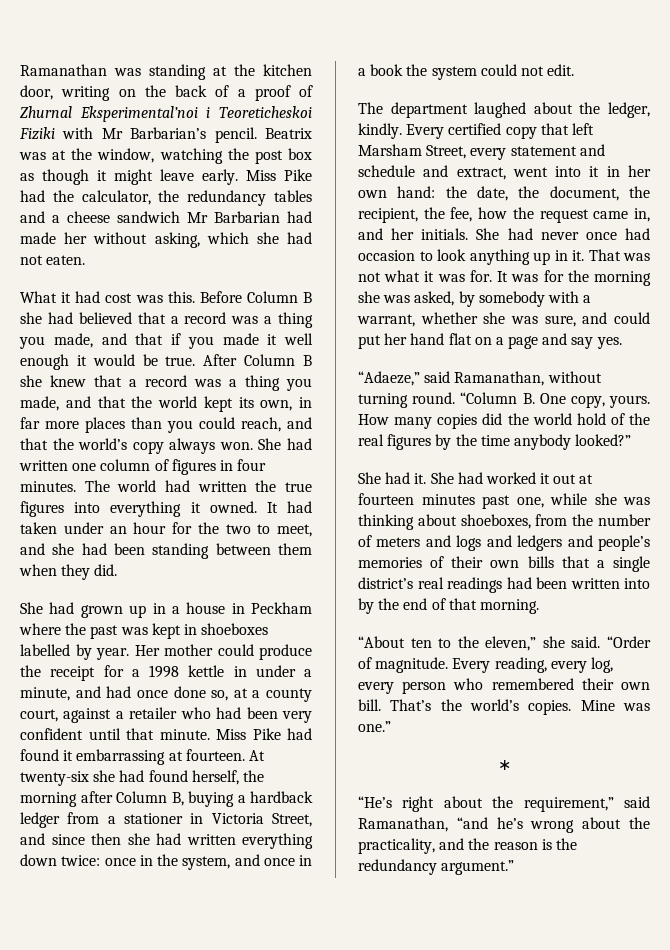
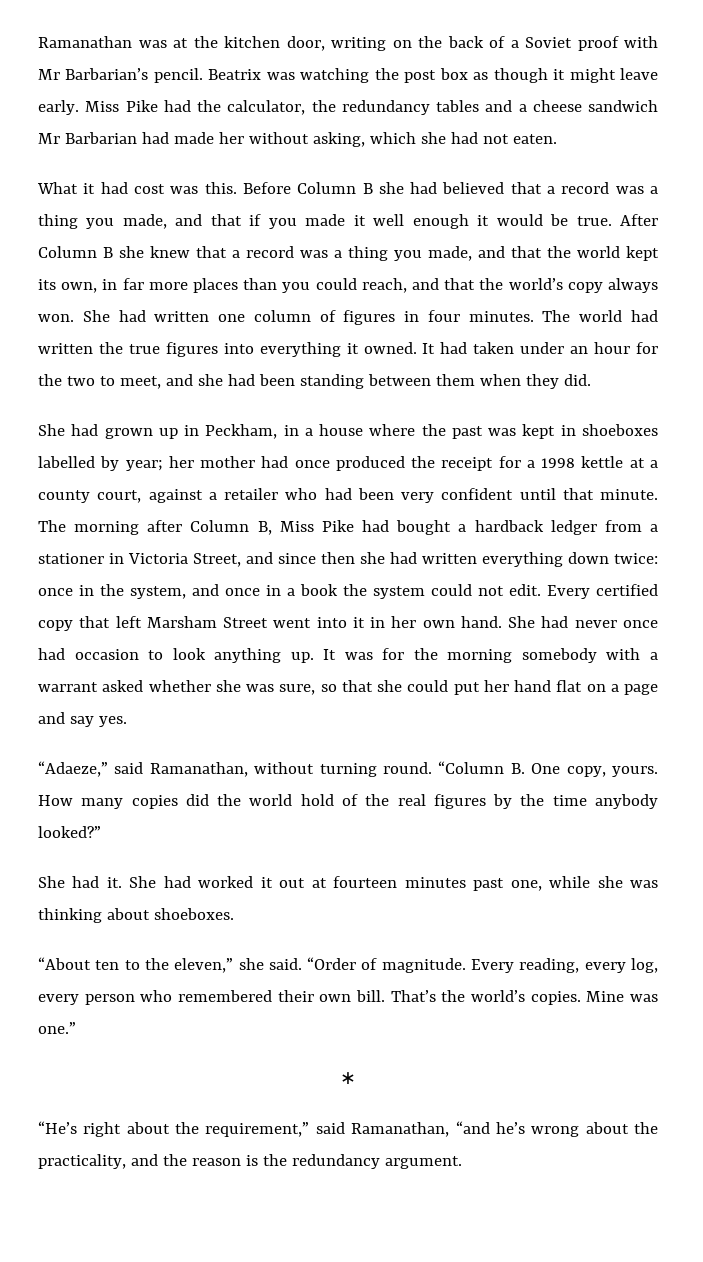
- Ramanathan was standing at the kitchen door, writing on the back of a proof of Zhurnal Eksperimental’noi i Teoreticheskoi Fiziki with Mr Barbarian’s pencil.
+ Ramanathan was at the kitchen door, writing on the back of a Soviet proof with Mr Barbarian’s pencil.
- Beatrix was at the window, watching the post box as though it might leave early.
+ Beatrix was watching the post box as though it might leave early.
- She had grown up in a house in Peckham where the past was kept in shoeboxes labelled by year. Her mother could produce the receipt for a 1998 kettle in under a minute, and had once done so, at a county court, against a retailer who had been very confident until that minute.
+ She had grown up in Peckham, in a house where the past was kept in shoeboxes labelled by year; her mother had once produced the receipt for a 1998 kettle at a county court, against a retailer who had been very confident until that minute.
- Miss Pike had found it embarrassing at fourteen. At twenty-six she had found herself, the morning after Column B, buying a hardback ledger from a stationer in Victoria Street, and since then she had written everything down twice: once in the system, and once in a book the system could not edit.
- The department laughed about the ledger, kindly.
+ The morning after Column B, Miss Pike had bought a hardback ledger from a stationer in Victoria Street, and since then she had written everything down twice: once in the system, and once in a book the system could not edit.
- Every certified copy that left Marsham Street, every statement and schedule and extract, went into it in her own hand: the date, the document, the recipient, the fee, how the request came in, and her initials.
+ Every certified copy that left Marsham Street went into it in her own hand.
- She had never once had occasion to look anything up in it. That was not what it was for.
+ She had never once had occasion to look anything up.
- It was for the morning she was asked, by somebody with a warrant, whether she was sure, and could put her hand flat on a page and say yes.
+ It was for the morning somebody with a warrant asked whether she was sure, so that she could put her hand flat on a page and say yes.
- She had worked it out at fourteen minutes past one, while she was thinking about shoeboxes, from the number of meters and logs and ledgers and people’s memories of their own bills that a single district’s real readings had been written into by the end of that morning.
+ She had worked it out at fourteen minutes past one, while she was thinking about shoeboxes.
- “He’s right about the requirement,” said Ramanathan, “and he’s wrong about the practicality, and the reason is the redundancy argument.”
+ “He’s right about the requirement,” said Ramanathan, “and he’s wrong about the practicality, and the reason is the redundancy argument.

